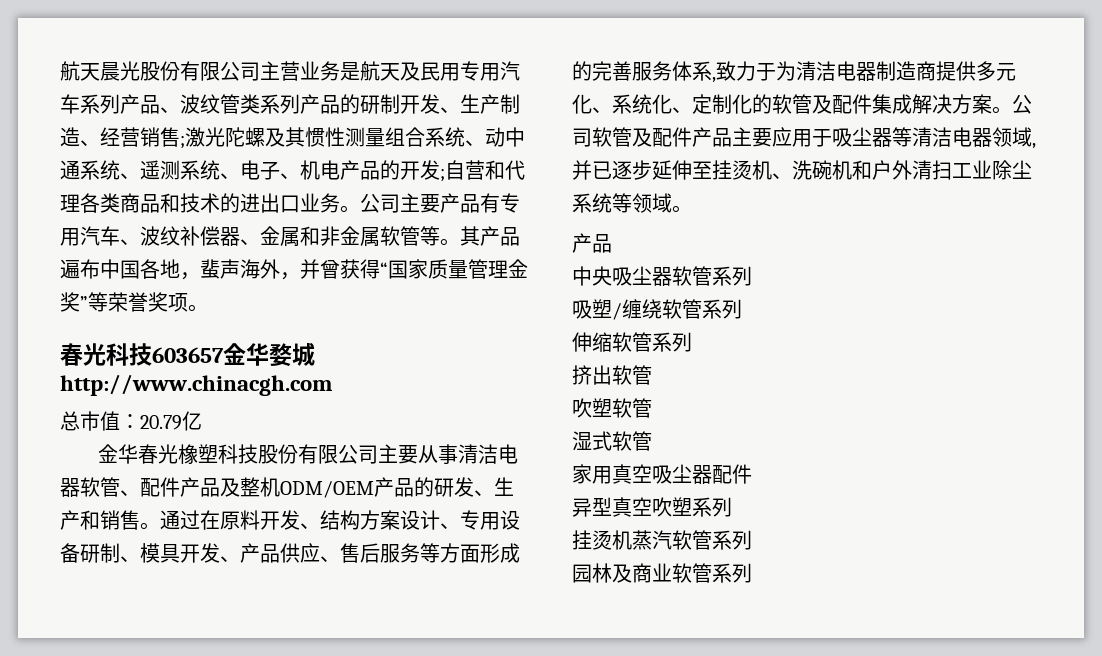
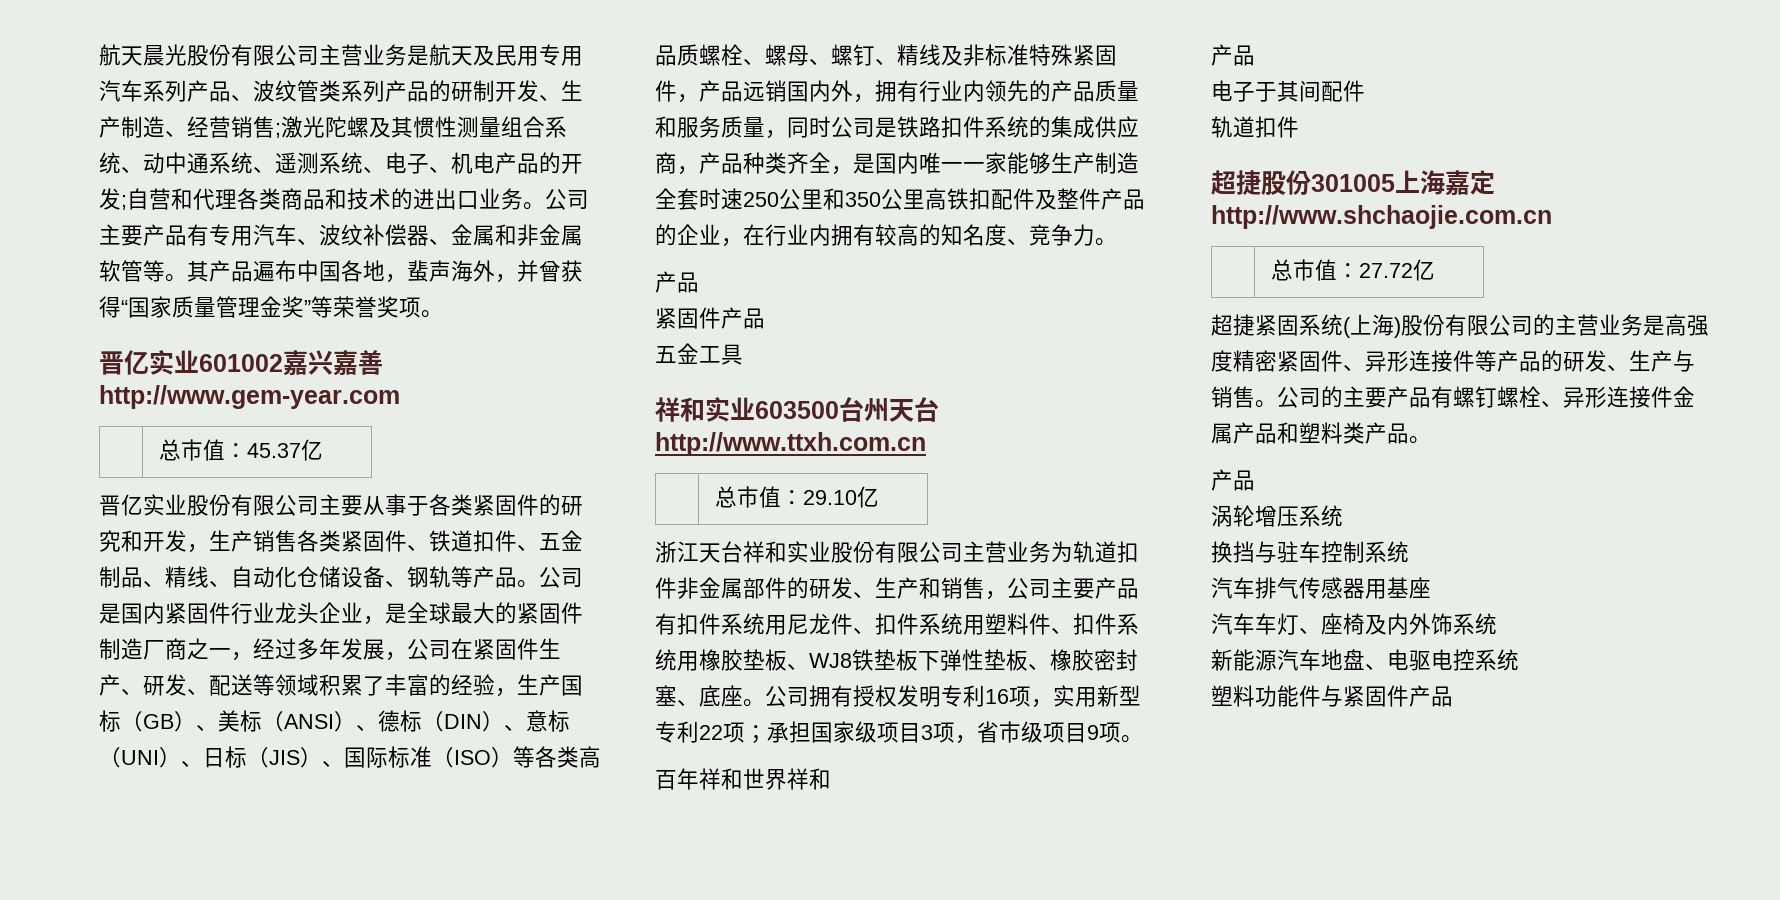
- 春光科技603657金华婺城http://www.chinacgh.com
- 总市值：20.79亿
- 金华春光橡塑科技股份有限公司主要从事清洁电器软管、配件产品及整机ODM/OEM产品的研发、生产和销售。通过在原料开发、结构方案设计、专用设备研制、模具开发、产品供应、售后服务等方面形成的完善服务体系,致力于为清洁电器制造商提供多元化、系统化、定制化的软管及配件集成解决方案。公司软管及配件产品主要应用于吸尘器等清洁电器领域,并已逐步延伸至挂烫机、洗碗机和户外清扫工业除尘系统等领域。
+ 晋亿实业601002嘉兴嘉善http://www.gem-year.com
+ | 总市值：45.37亿
+ 晋亿实业股份有限公司主要从事于各类紧固件的研究和开发，生产销售各类紧固件、铁道扣件、五金制品、精线、自动化仓储设备、钢轨等产品。公司是国内紧固件行业龙头企业，是全球最大的紧固件制造厂商之一，经过多年发展，公司在紧固件生产、研发、配送等领域积累了丰富的经验，生产国标（GB）、美标（ANSI）、德标（DIN）、意标（UNI）、日标（JIS）、国际标准（ISO）等各类高品质螺栓、螺母、螺钉、精线及非标准特殊紧固件，产品远销国内外，拥有行业内领先的产品质量和服务质量，同时公司是铁路扣件系统的集成供应商，产品种类齐全，是国内唯一一家能够生产制造全套时速250公里和350公里高铁扣配件及整件产品的企业，在行业内拥有较高的知名度、竞争力。
  产品
- 中央吸尘器软管系列
- 吸塑/缠绕软管系列
- 伸缩软管系列
- 挤出软管
- 吹塑软管
- 湿式软管
- 家用真空吸尘器配件
- 异型真空吹塑系列
- 挂烫机蒸汽软管系列
- 园林及商业软管系列
+ 紧固件产品
+ 五金工具
+ 祥和实业603500台州天台http://www.ttxh.com.cn
+ | 总市值：29.10亿
+ 浙江天台祥和实业股份有限公司主营业务为轨道扣件非金属部件的研发、生产和销售，公司主要产品有扣件系统用尼龙件、扣件系统用塑料件、扣件系统用橡胶垫板、WJ8铁垫板下弹性垫板、橡胶密封塞、底座。公司拥有授权发明专利16项，实用新型专利22项；承担国家级项目3项，省市级项目9项。
+ 百年祥和世界祥和
+ 产品
+ 电子于其间配件
+ 轨道扣件
+ 超捷股份301005上海嘉定http://www.shchaojie.com.cn
+ | 总市值：27.72亿
+ 超捷紧固系统(上海)股份有限公司的主营业务是高强度精密紧固件、异形连接件等产品的研发、生产与销售。公司的主要产品有螺钉螺栓、异形连接件金属产品和塑料类产品。
+ 产品
+ 涡轮增压系统
+ 换挡与驻车控制系统
+ 汽车排气传感器用基座
+ 汽车车灯、座椅及内外饰系统
+ 新能源汽车地盘、电驱电控系统
+ 塑料功能件与紧固件产品

